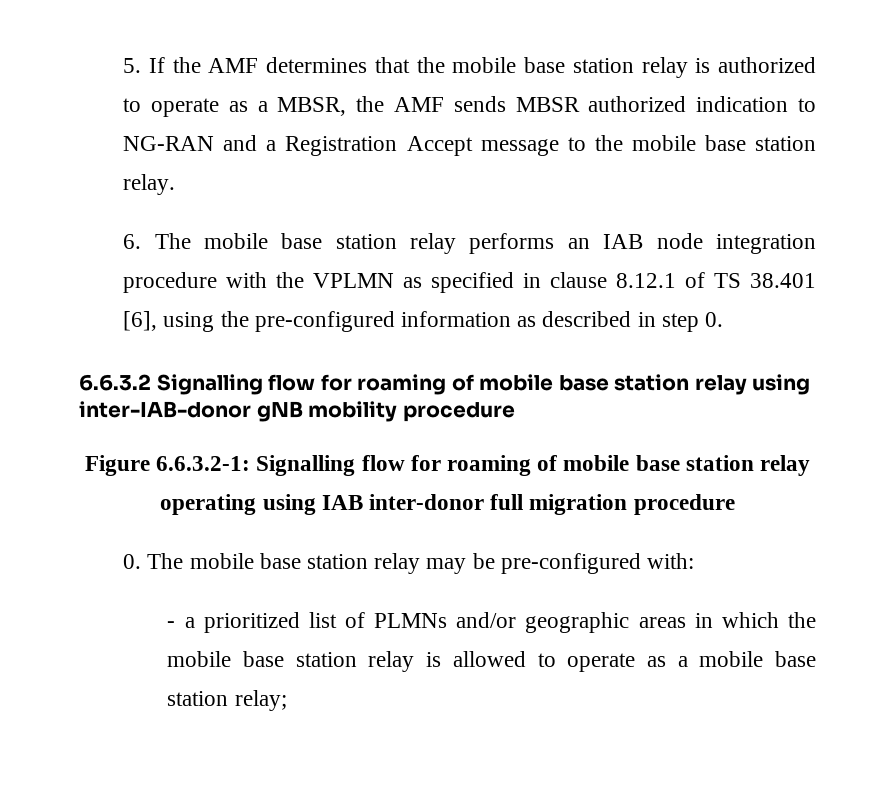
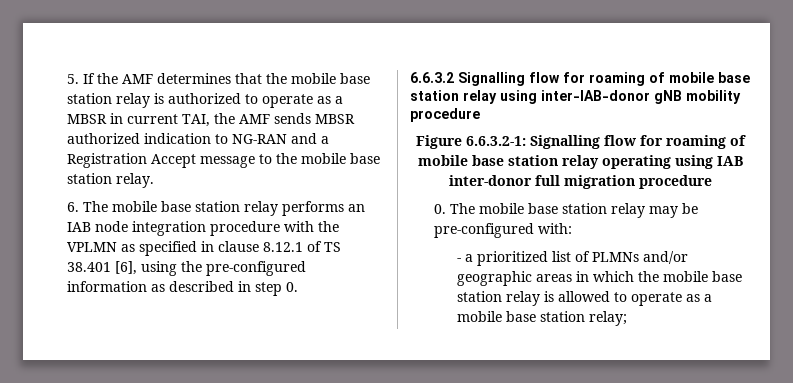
- 5. If the AMF determines that the mobile base station relay is authorized to operate as a MBSR, the AMF sends MBSR authorized indication to NG-RAN and a Registration Accept message to the mobile base station relay.
+ 5. If the AMF determines that the mobile base station relay is authorized to operate as a MBSR in current TAI, the AMF sends MBSR authorized indication to NG-RAN and a Registration Accept message to the mobile base station relay.

